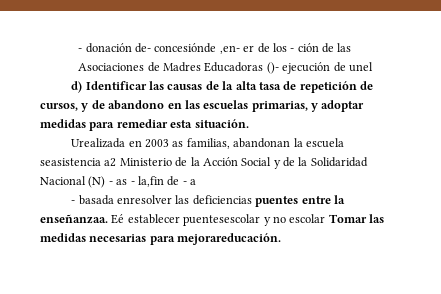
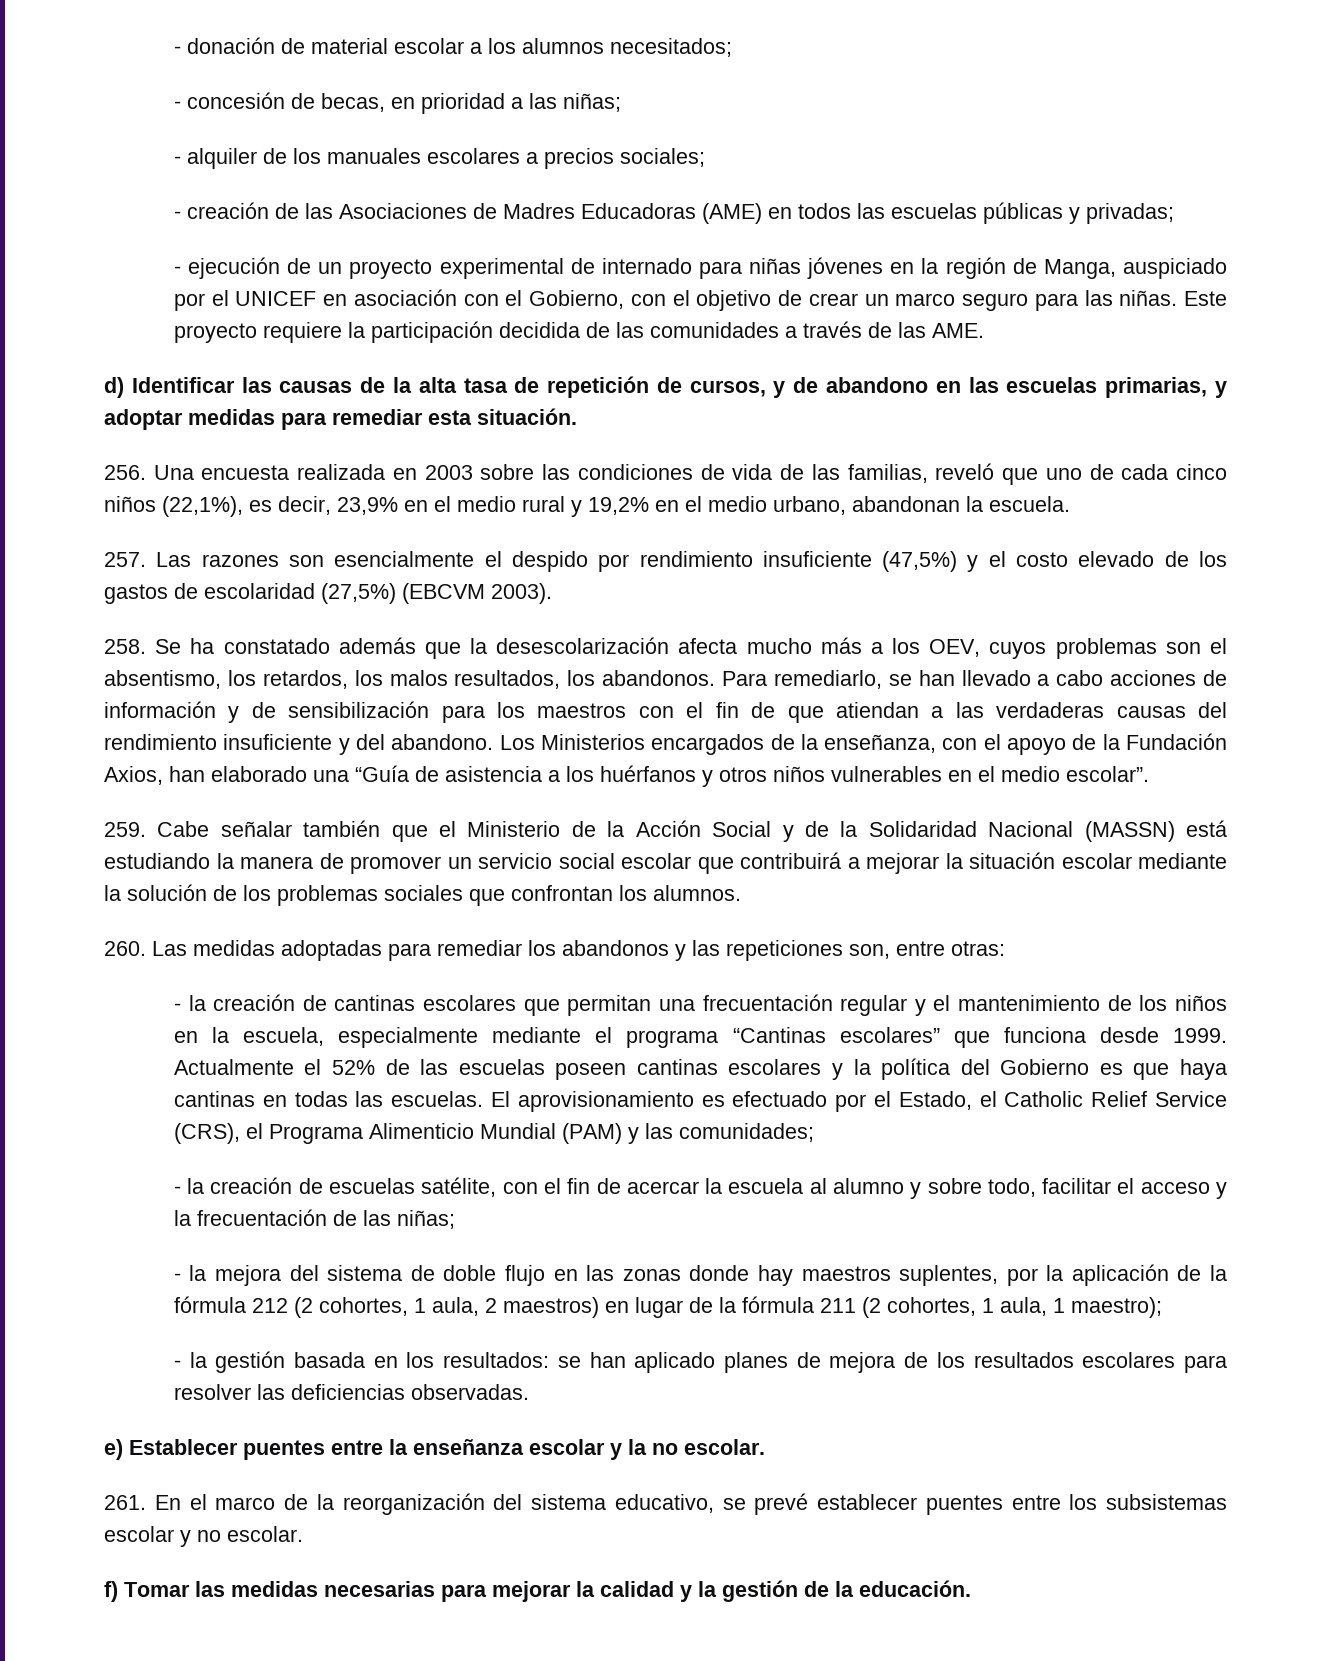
- - donación de- concesiónde ,en- er de los - ción de las Asociaciones de Madres Educadoras ()- ejecución de unel
+ - donación de material escolar a los alumnos necesitados;
+ - concesión de becas, en prioridad a las niñas;
+ - alquiler de los manuales escolares a precios sociales;
+ - creación de las Asociaciones de Madres Educadoras (AME) en todos las escuelas públicas y privadas;
+ - ejecución de un proyecto experimental de internado para niñas jóvenes en la región de Manga, auspiciado por el UNICEF en asociación con el Gobierno, con el objetivo de crear un marco seguro para las niñas. Este proyecto requiere la participación decidida de las comunidades a través de las AME.
- Urealizada en 2003 as familias, abandonan la escuela seasistencia a2 Ministerio de la Acción Social y de la Solidaridad Nacional (N) - as - la,fin de - a
- - basada enresolver las deficiencias puentes entre la enseñanzaa. Eé establecer puentesescolar y no escolar Tomar las medidas necesarias para mejorareducación.
+ 256. Una encuesta realizada en 2003 sobre las condiciones de vida de las familias, reveló que uno de cada cinco niños (22,1%), es decir, 23,9% en el medio rural y 19,2% en el medio urbano, abandonan la escuela.
+ 257. Las razones son esencialmente el despido por rendimiento insuficiente (47,5%) y el costo elevado de los gastos de escolaridad (27,5%) (EBCVM 2003).
+ 258. Se ha constatado además que la desescolarización afecta mucho más a los OEV, cuyos problemas son el absentismo, los retardos, los malos resultados, los abandonos. Para remediarlo, se han llevado a cabo acciones de información y de sensibilización para los maestros con el fin de que atiendan a las verdaderas causas del rendimiento insuficiente y del abandono. Los Ministerios encargados de la enseñanza, con el apoyo de la Fundación Axios, han elaborado una “Guía de asistencia a los huérfanos y otros niños vulnerables en el medio escolar”.
+ 259. Cabe señalar también que el Ministerio de la Acción Social y de la Solidaridad Nacional (MASSN) está estudiando la manera de promover un servicio social escolar que contribuirá a mejorar la situación escolar mediante la solución de los problemas sociales que confrontan los alumnos.
+ 260. Las medidas adoptadas para remediar los abandonos y las repeticiones son, entre otras:
+ - la creación de cantinas escolares que permitan una frecuentación regular y el mantenimiento de los niños en la escuela, especialmente mediante el programa “Cantinas escolares” que funciona desde 1999. Actualmente el 52% de las escuelas poseen cantinas escolares y la política del Gobierno es que haya cantinas en todas las escuelas. El aprovisionamiento es efectuado por el Estado, el Catholic Relief Service (CRS), el Programa Alimenticio Mundial (PAM) y las comunidades;
+ - la creación de escuelas satélite, con el fin de acercar la escuela al alumno y sobre todo, facilitar el acceso y la frecuentación de las niñas;
+ - la mejora del sistema de doble flujo en las zonas donde hay maestros suplentes, por la aplicación de la fórmula 212 (2 cohortes, 1 aula, 2 maestros) en lugar de la fórmula 211 (2 cohortes, 1 aula, 1 maestro);
+ - la gestión basada en los resultados: se han aplicado planes de mejora de los resultados escolares para resolver las deficiencias observadas.
+ e) Establecer puentes entre la enseñanza escolar y la no escolar.
+ 261. En el marco de la reorganización del sistema educativo, se prevé establecer puentes entre los subsistemas escolar y no escolar.
+ f) Tomar las medidas necesarias para mejorar la calidad y la gestión de la educación.

